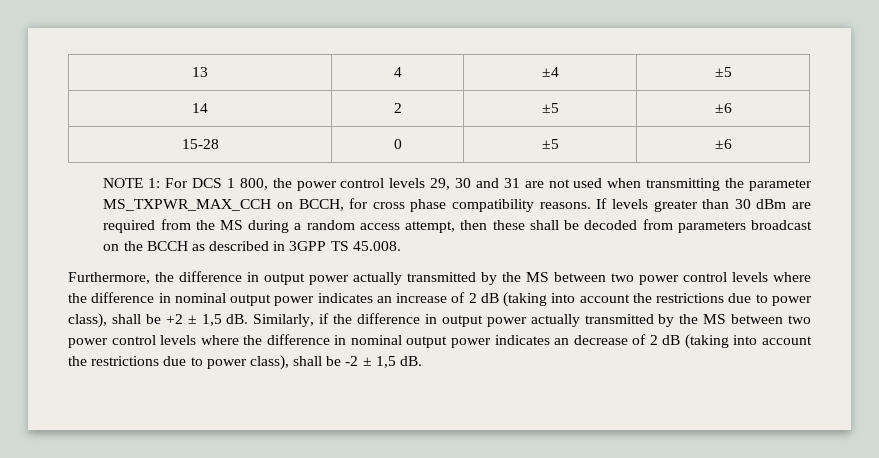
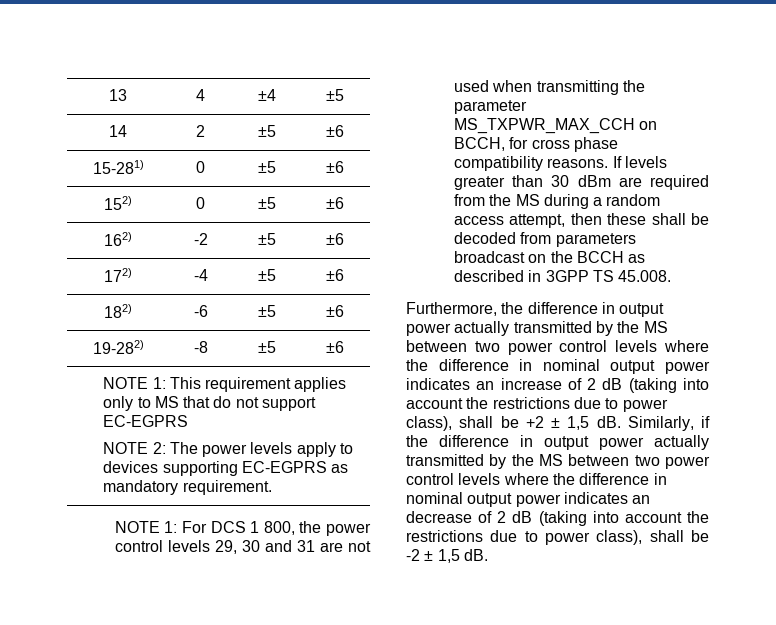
- 15-28 | 0 | ±5 | ±6
+ 15-281) | 0 | ±5 | ±6
+ 152) | 0 | ±5 | ±6
+ 162) | -2 | ±5 | ±6
+ 172) | -4 | ±5 | ±6
+ 182) | -6 | ±5 | ±6
+ 19-282) | -8 | ±5 | ±6
+ NOTE 1: This requirement applies only to MS that do not support EC-EGPRS
+ NOTE 2: The power levels apply to devices supporting EC-EGPRS as mandatory requirement.

